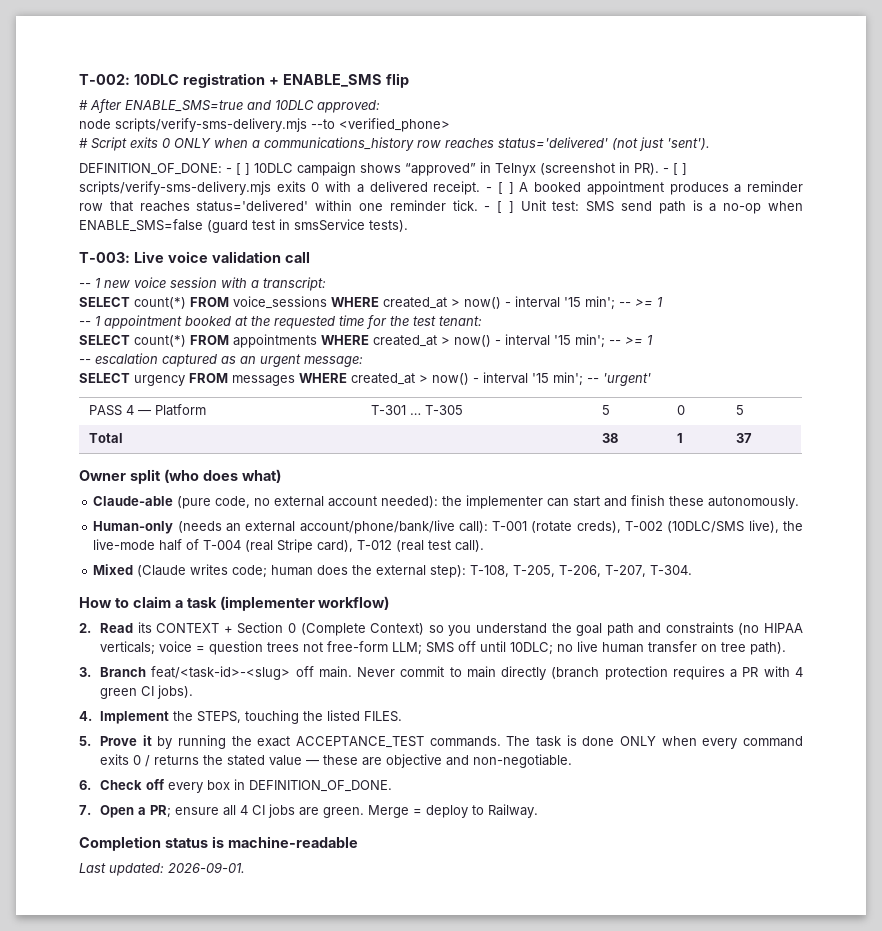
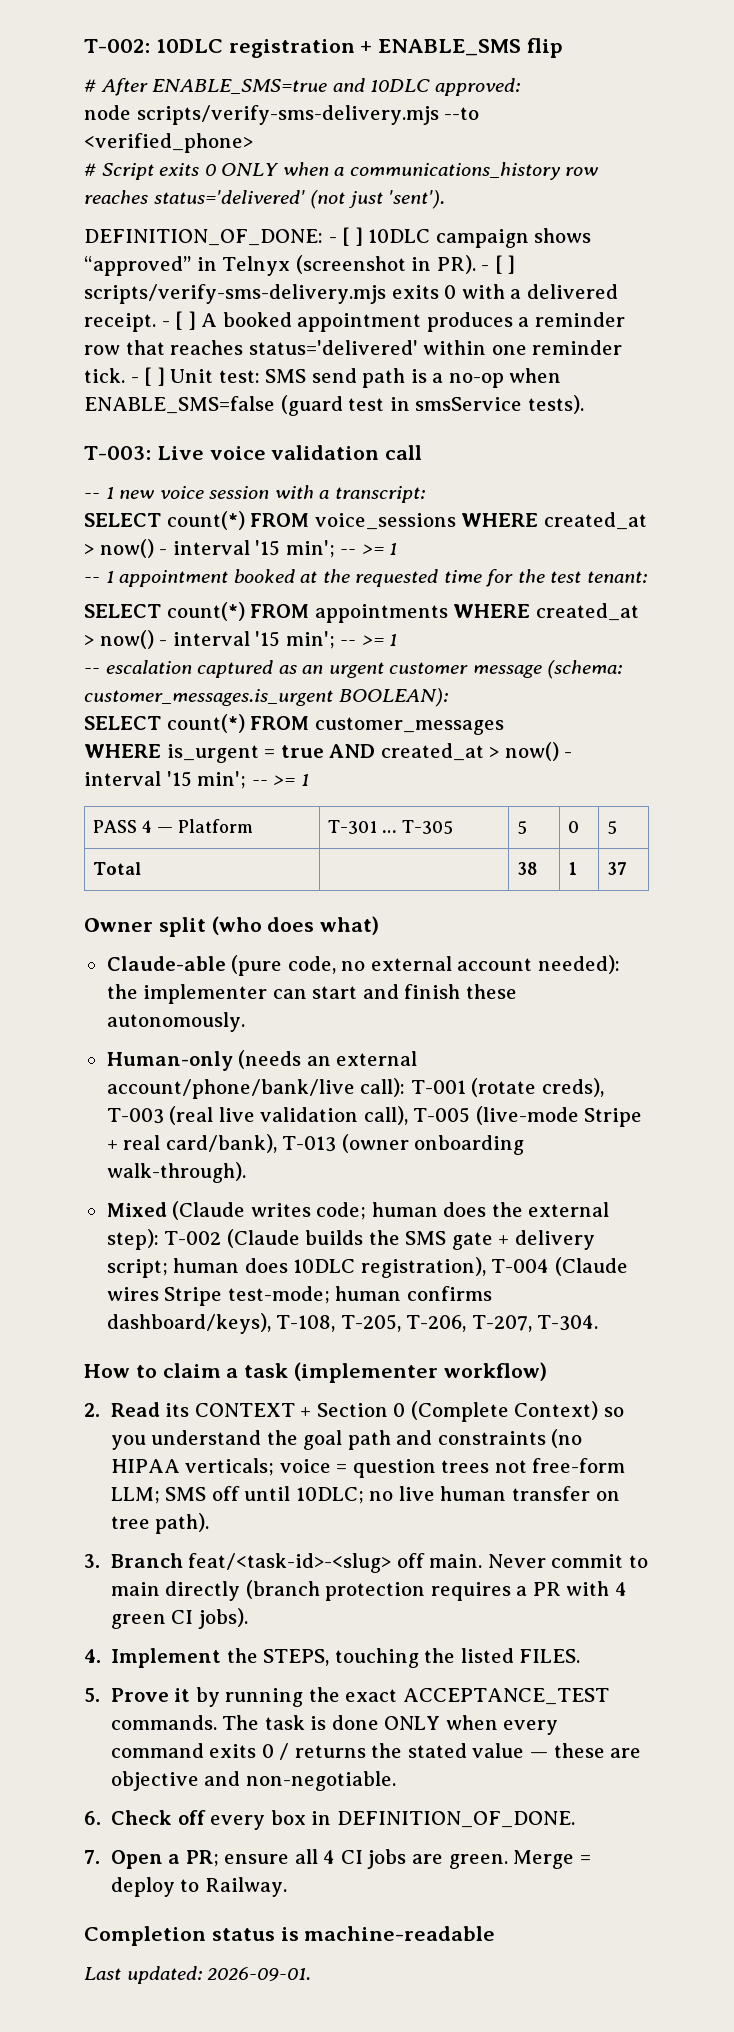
- -- escalation captured as an urgent message:
- SELECT urgency FROM messages WHERE created_at > now() - interval '15 min'; -- 'urgent'
+ -- escalation captured as an urgent customer message (schema: customer_messages.is_urgent BOOLEAN):
+ SELECT count(*) FROM customer_messages
+ WHERE is_urgent = true AND created_at > now() - interval '15 min'; -- >= 1
- Human-only (needs an external account/phone/bank/live call): T-001 (rotate creds), T-002 (10DLC/SMS live), the live-mode half of T-004 (real Stripe card), T-012 (real test call).
+ Human-only (needs an external account/phone/bank/live call): T-001 (rotate creds), T-003 (real live validation call), T-005 (live-mode Stripe + real card/bank), T-013 (owner onboarding walk-through).
- Mixed (Claude writes code; human does the external step): T-108, T-205, T-206, T-207, T-304.
+ Mixed (Claude writes code; human does the external step): T-002 (Claude builds the SMS gate + delivery script; human does 10DLC registration), T-004 (Claude wires Stripe test-mode; human confirms dashboard/keys), T-108, T-205, T-206, T-207, T-304.

